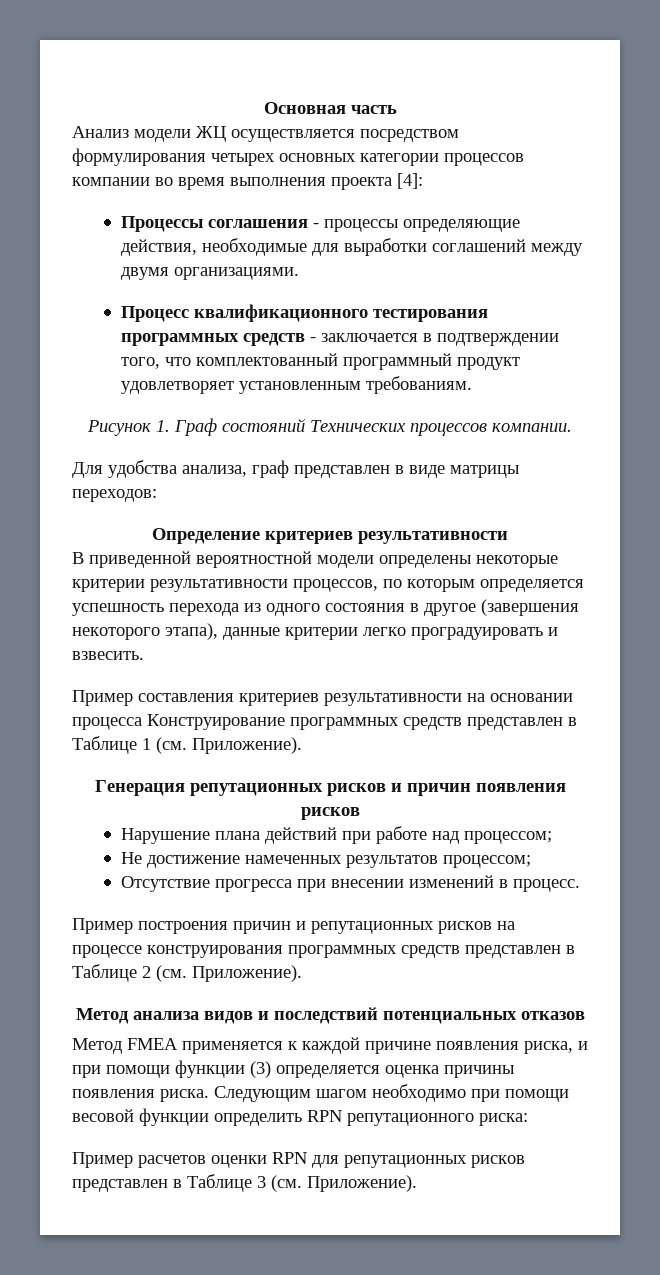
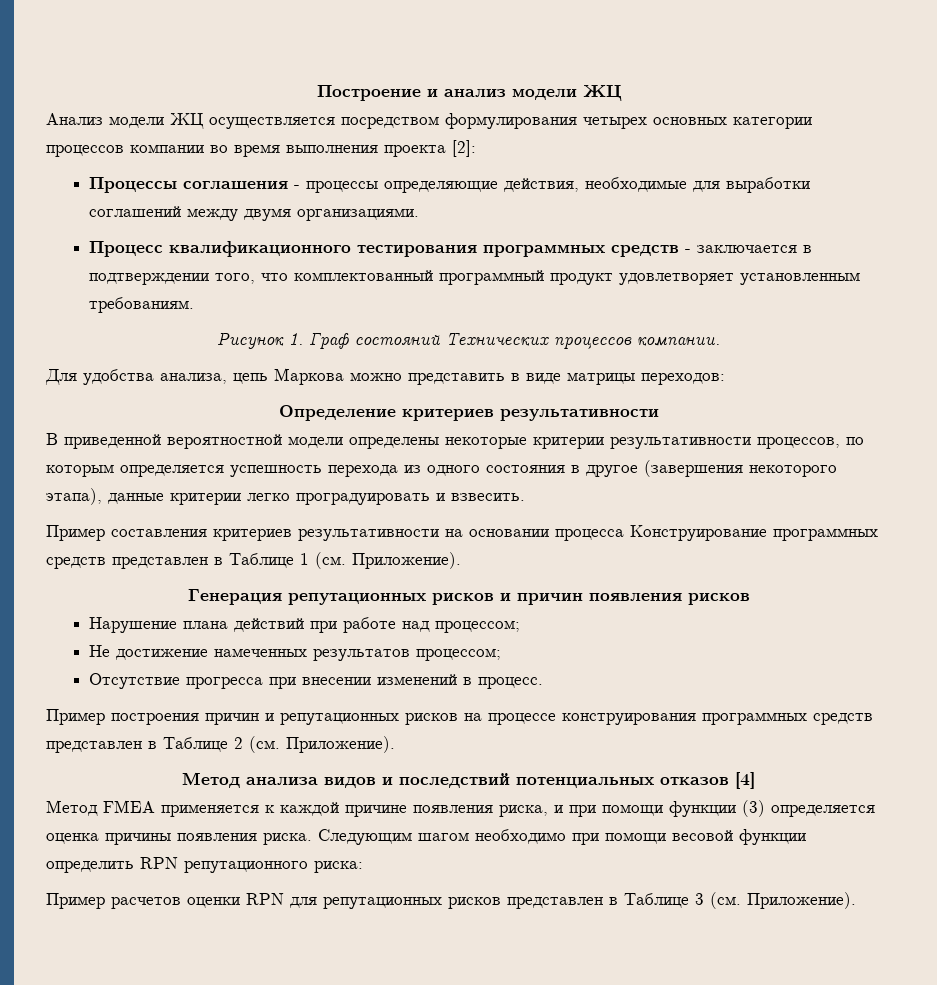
- Основная часть
+ Построение и анализ модели ЖЦ
- Анализ модели ЖЦ осуществляется посредством формулирования четырех основных категории процессов компании во время выполнения проекта [4]:
+ Анализ модели ЖЦ осуществляется посредством формулирования четырех основных категории процессов компании во время выполнения проекта [2]:
- Для удобства анализа, граф представлен в виде матрицы переходов:
+ Для удобства анализа, цепь Маркова можно представить в виде матрицы переходов:
- Метод анализа видов и последствий потенциальных отказов
+ Метод анализа видов и последствий потенциальных отказов [4]

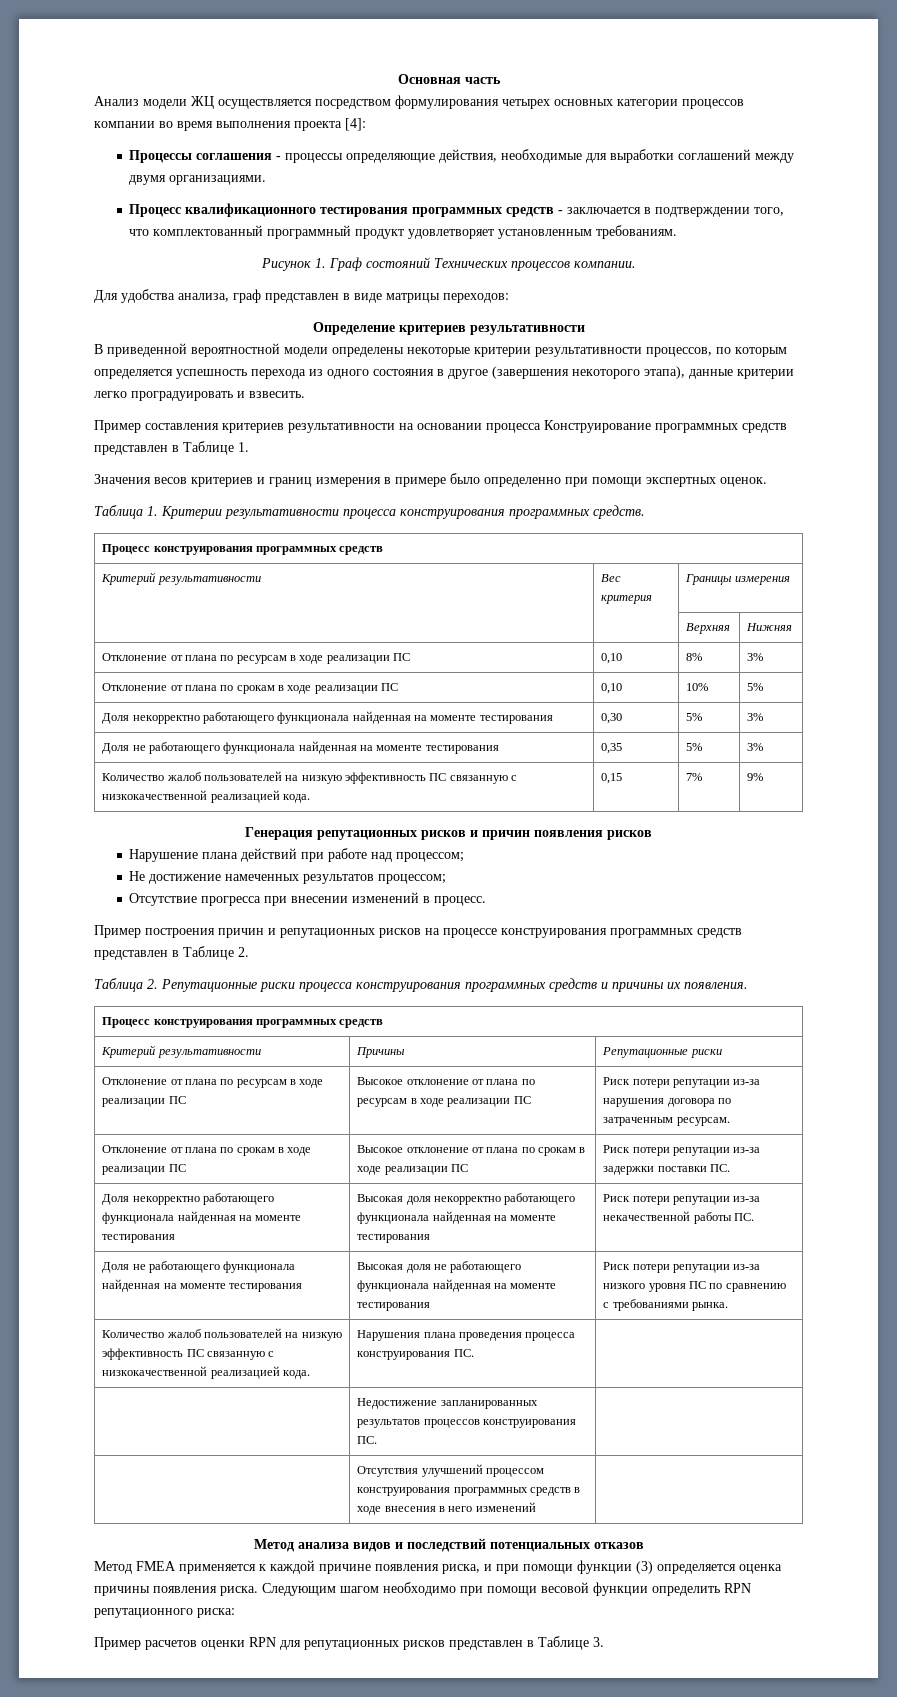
- Построение и анализ модели ЖЦ
+ Основная часть
- Анализ модели ЖЦ осуществляется посредством формулирования четырех основных категории процессов компании во время выполнения проекта [2]:
+ Анализ модели ЖЦ осуществляется посредством формулирования четырех основных категории процессов компании во время выполнения проекта [4]:
- Для удобства анализа, цепь Маркова можно представить в виде матрицы переходов:
+ Для удобства анализа, граф представлен в виде матрицы переходов:
- Пример составления критериев результативности на основании процесса Конструирование программных средств представлен в Таблице 1 (см. Приложение).
+ Пример составления критериев результативности на основании процесса Конструирование программных средств представлен в Таблице 1.
+ Значения весов критериев и границ измерения в примере было определенно при помощи экспертных оценок.
+ Таблица 1. Критерии результативности процесса конструирования программных средств.
+ Процесс конструирования программных средств
+ Критерий результативности | Вес критерия | Границы измерения
+ | | Верхняя | Нижняя
+ Отклонение от плана по ресурсам в ходе реализации ПС | 0,10 | 8% | 3%
+ Отклонение от плана по срокам в ходе реализации ПС | 0,10 | 10% | 5%
+ Доля некорректно работающего функционала найденная на моменте тестирования | 0,30 | 5% | 3%
+ Доля не работающего функционала найденная на моменте тестирования | 0,35 | 5% | 3%
+ Количество жалоб пользователей на низкую эффективность ПС связанную с низкокачественной реализацией кода. | 0,15 | 7% | 9%
- Пример построения причин и репутационных рисков на процессе конструирования программных средств представлен в Таблице 2 (см. Приложение).
+ Пример построения причин и репутационных рисков на процессе конструирования программных средств представлен в Таблице 2.
+ Таблица 2. Репутационные риски процесса конструирования программных средств и причины их появления.
+ Процесс конструирования программных средств
+ Критерий результативности | Причины | Репутационные риски
+ Отклонение от плана по ресурсам в ходе реализации ПС | Высокое отклонение от плана по ресурсам в ходе реализации ПС | Риск потери репутации из-за нарушения договора по затраченным ресурсам.
+ Отклонение от плана по срокам в ходе реализации ПС | Высокое отклонение от плана по срокам в ходе реализации ПС | Риск потери репутации из-за задержки поставки ПС.
+ Доля некорректно работающего функционала найденная на моменте тестирования | Высокая доля некорректно работающего функционала найденная на моменте тестирования | Риск потери репутации из-за некачественной работы ПС.
+ Доля не работающего функционала найденная на моменте тестирования | Высокая доля не работающего функционала найденная на моменте тестирования | Риск потери репутации из-за низкого уровня ПС по сравнению с требованиями рынка.
+ Количество жалоб пользователей на низкую эффективность ПС связанную с низкокачественной реализацией кода. | Нарушения плана проведения процесса конструирования ПС. |
+ | Недостижение запланированных результатов процессов конструирования ПС. |
+ | Отсутствия улучшений процессом конструирования программных средств в ходе внесения в него изменений |
- Метод анализа видов и последствий потенциальных отказов [4]
+ Метод анализа видов и последствий потенциальных отказов
- Пример расчетов оценки RPN для репутационных рисков представлен в Таблице 3 (см. Приложение).
+ Пример расчетов оценки RPN для репутационных рисков представлен в Таблице 3.

